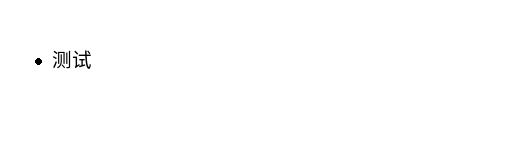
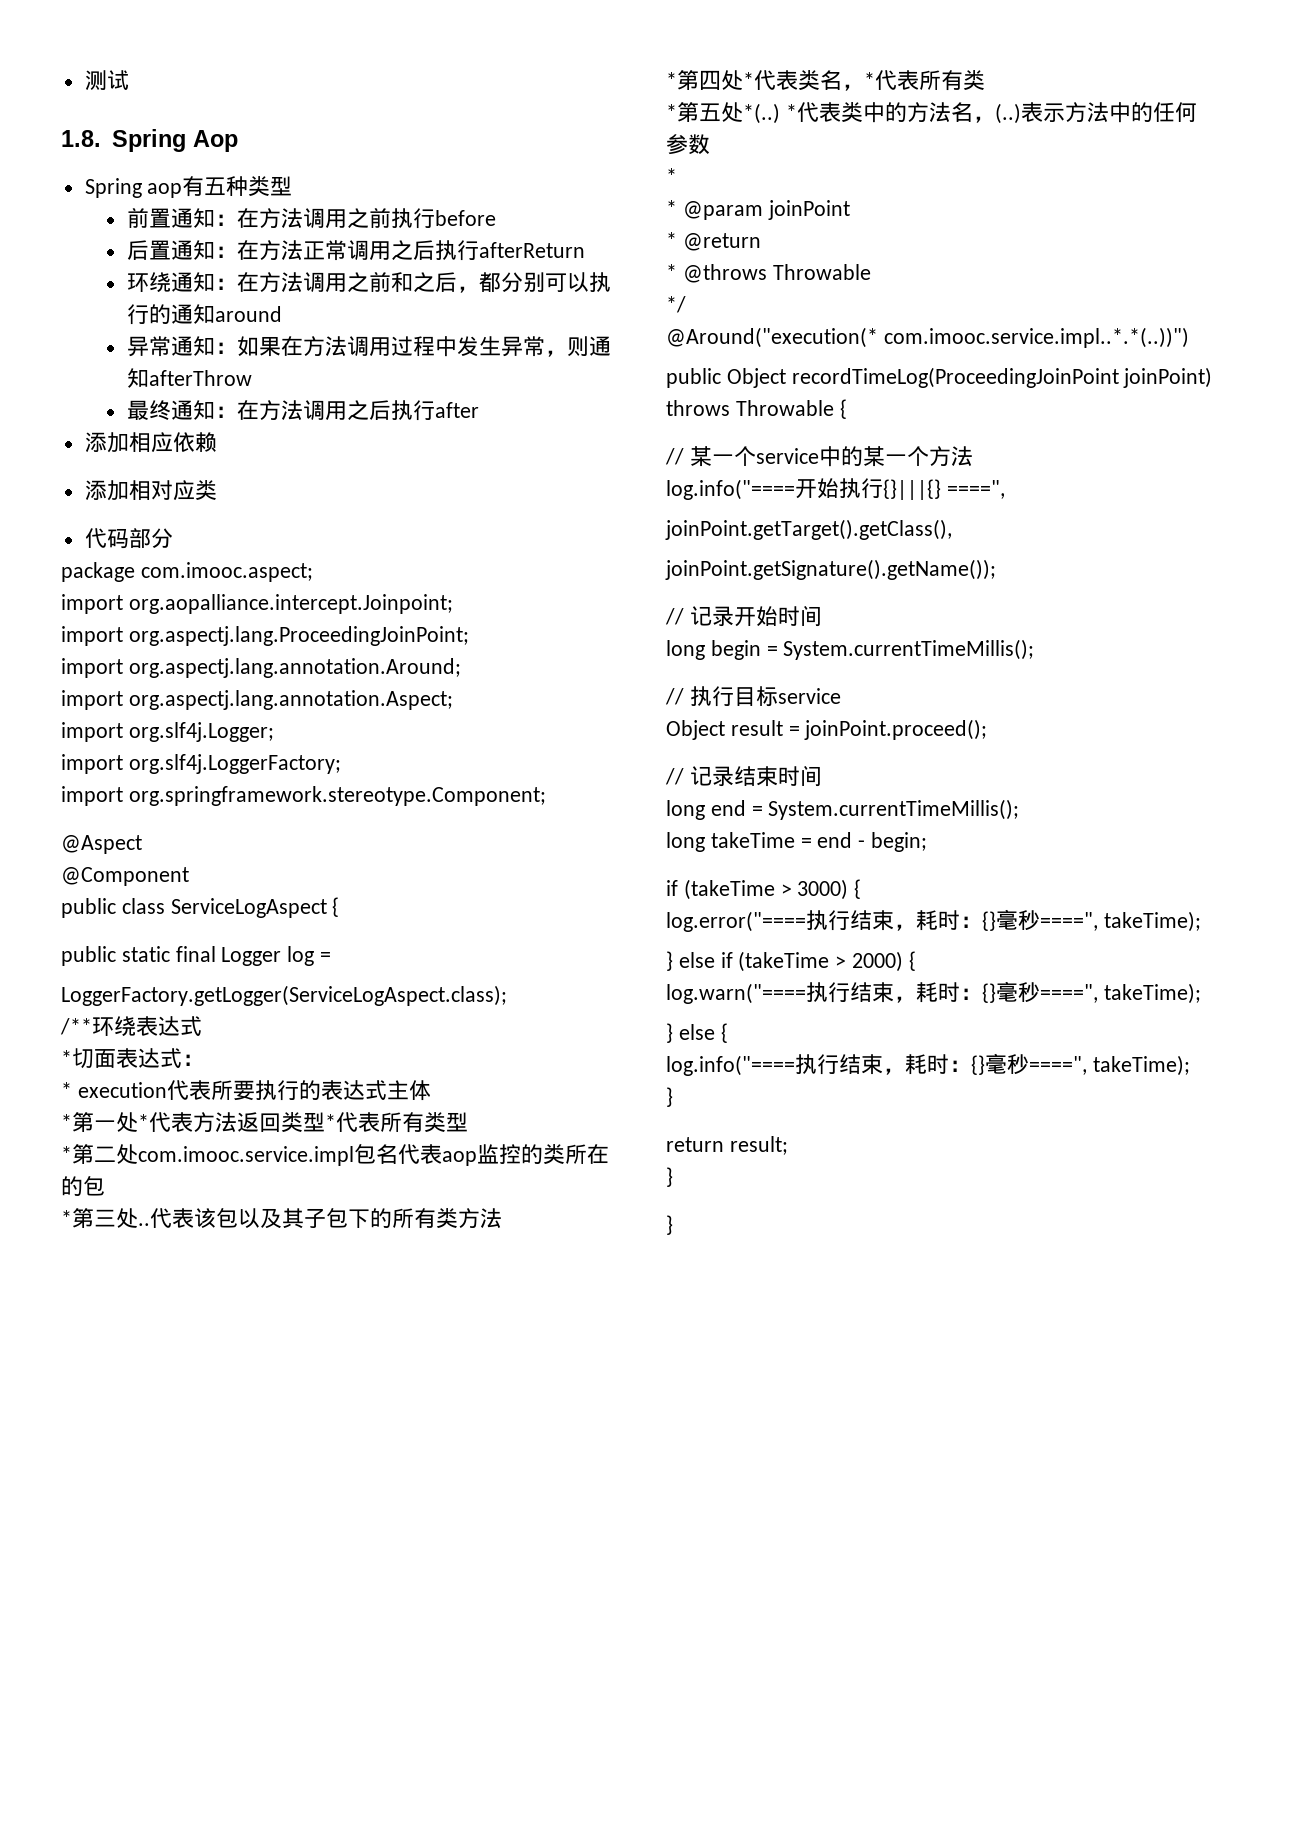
+ 1.8. Spring Aop
+ Spring aop有五种类型
+ 前置通知：在方法调用之前执行before
+ 后置通知：在方法正常调用之后执行afterReturn
+ 环绕通知：在方法调用之前和之后，都分别可以执行的通知around
+ 异常通知：如果在方法调用过程中发生异常，则通知afterThrow
+ 最终通知：在方法调用之后执行after
+ 添加相应依赖
+ 添加相对应类
+ 代码部分
+ package com.imooc.aspect;
+ import org.aopalliance.intercept.Joinpoint;
+ import org.aspectj.lang.ProceedingJoinPoint;
+ import org.aspectj.lang.annotation.Around;
+ import org.aspectj.lang.annotation.Aspect;
+ import org.slf4j.Logger;
+ import org.slf4j.LoggerFactory;
+ import org.springframework.stereotype.Component;
+ @Aspect
+ @Component
+ public class ServiceLogAspect {
+ public static final Logger log =
+ LoggerFactory.getLogger(ServiceLogAspect.class);
+ /**环绕表达式
+ *切面表达式：
+ * execution代表所要执行的表达式主体
+ *第一处*代表方法返回类型*代表所有类型
+ *第二处com.imooc.service.impl包名代表aop监控的类所在的包
+ *第三处..代表该包以及其子包下的所有类方法
+ *第四处*代表类名，*代表所有类
+ *第五处*(..) *代表类中的方法名，(..)表示方法中的任何参数
+ *
+ * @param joinPoint
+ * @return
+ * @throws Throwable
+ */
+ @Around("execution(* com.imooc.service.impl..*.*(..))")
+ public Object recordTimeLog(ProceedingJoinPoint joinPoint) throws Throwable {
+ // 某一个service中的某一个方法
+ log.info("====开始执行{}|||{} ====",
+ joinPoint.getTarget().getClass(),
+ joinPoint.getSignature().getName());
+ // 记录开始时间
+ long begin = System.currentTimeMillis();
+ // 执行目标service
+ Object result = joinPoint.proceed();
+ // 记录结束时间
+ long end = System.currentTimeMillis();
+ long takeTime = end - begin;
+ if (takeTime > 3000) {
+ log.error("====执行结束，耗时：{}毫秒====", takeTime);
+ } else if (takeTime > 2000) {
+ log.warn("====执行结束，耗时：{}毫秒====", takeTime);
+ } else {
+ log.info("====执行结束，耗时：{}毫秒====", takeTime);
+ }
+ return result;
+ }
+ }

